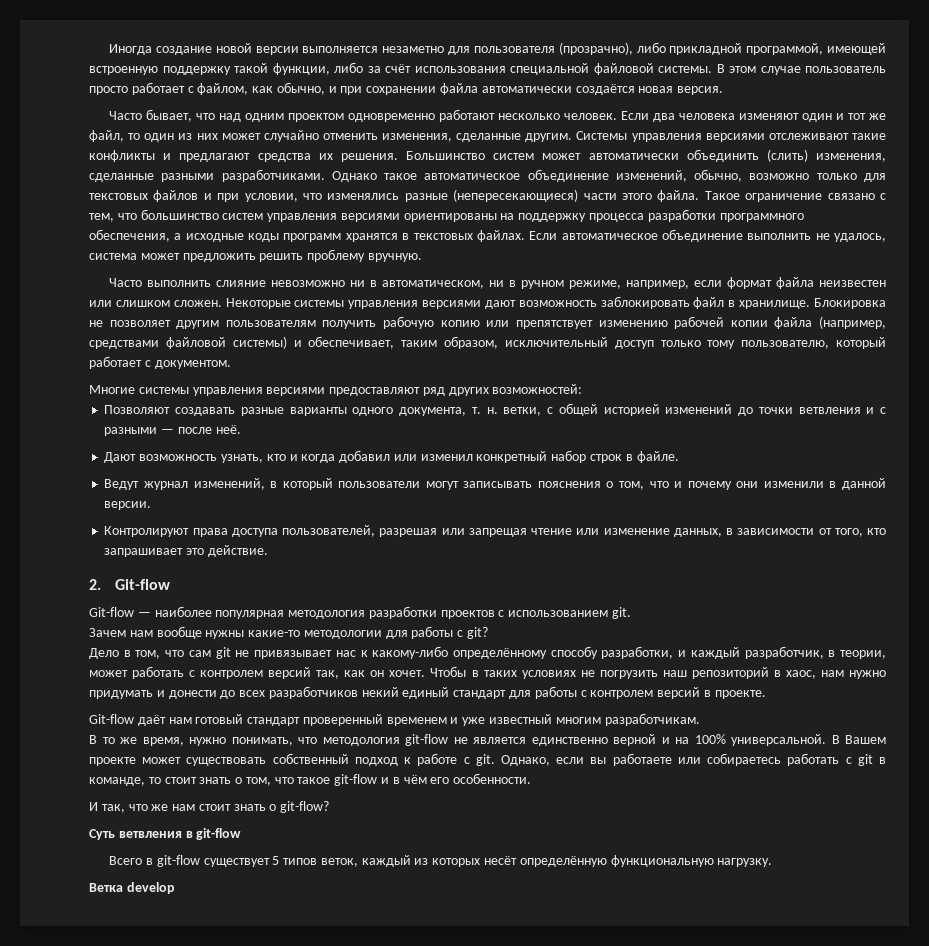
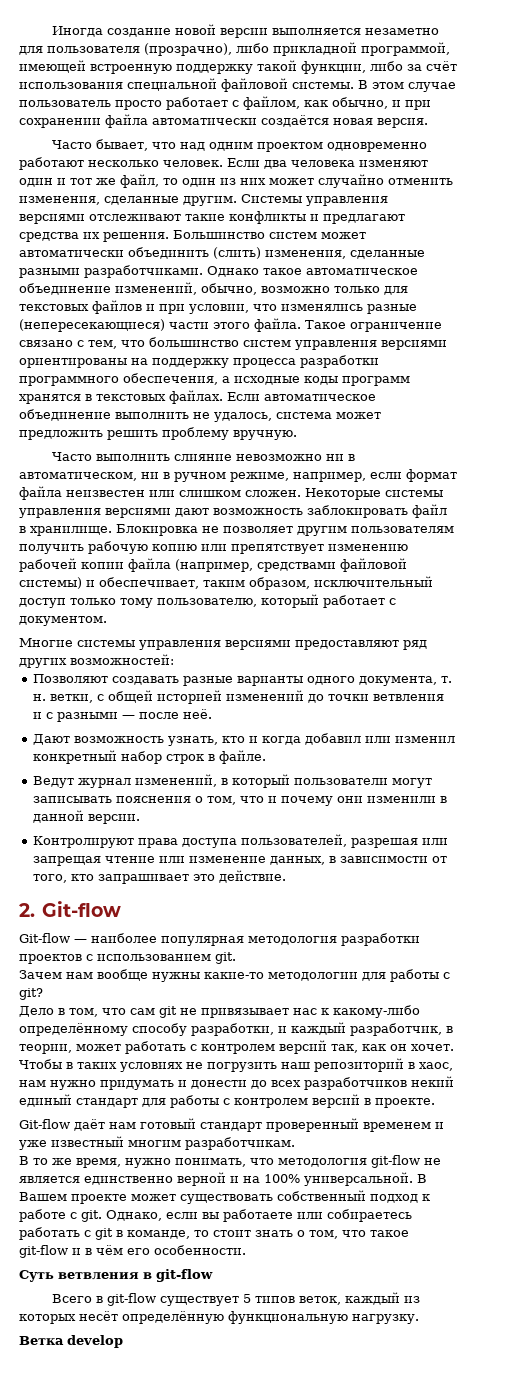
- И так, что же нам стоит знать о git-flow?

